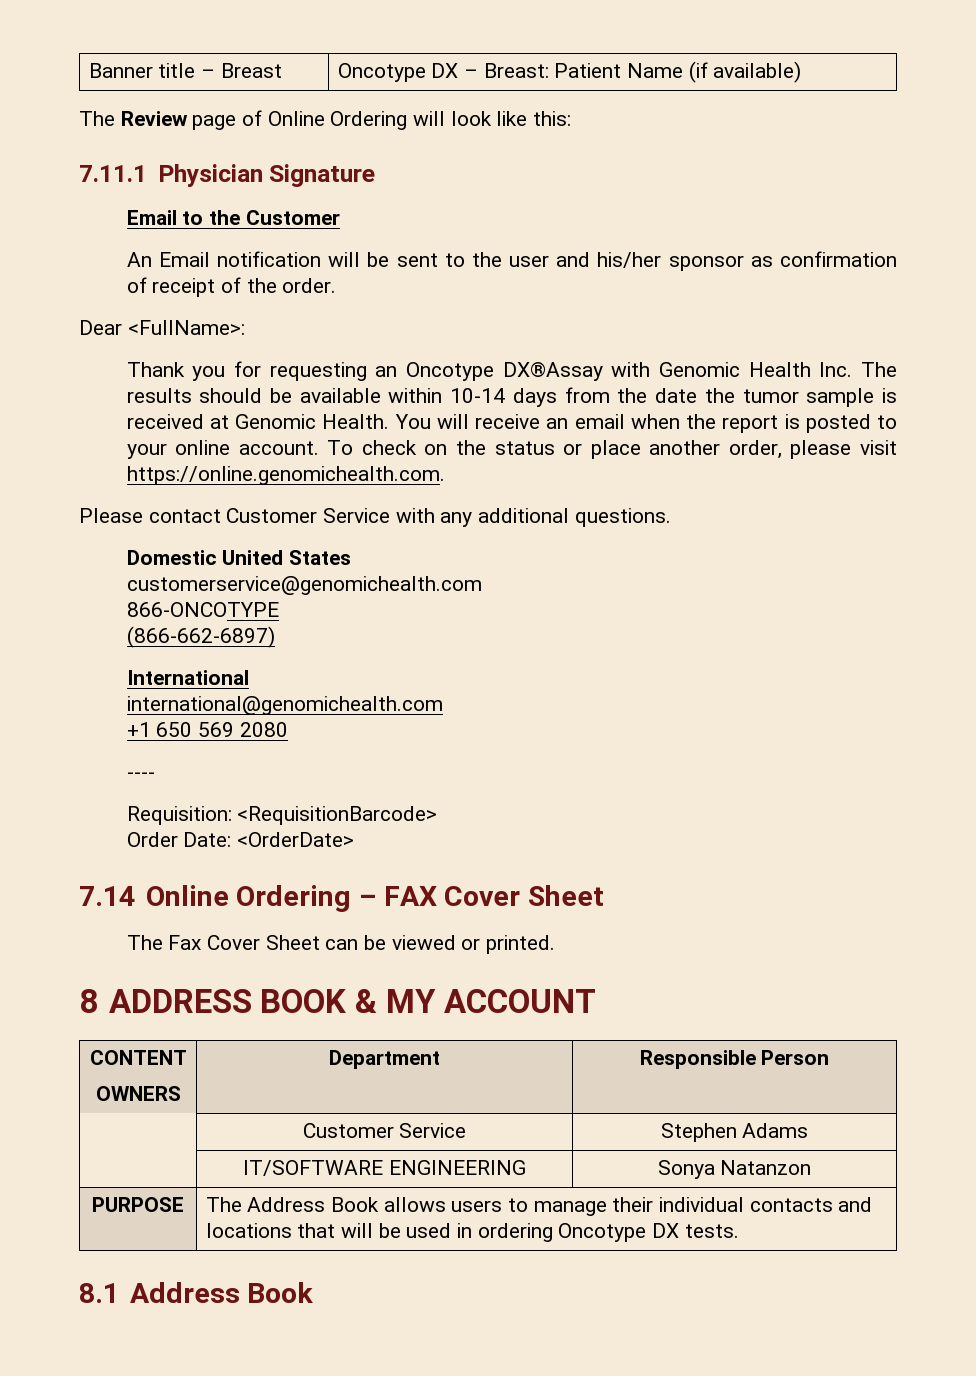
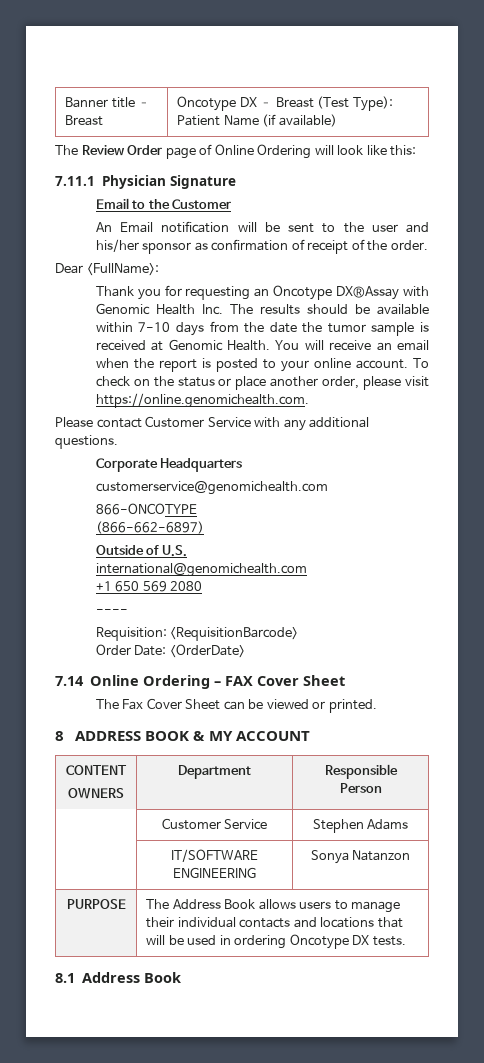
- Banner title – Breast | Oncotype DX – Breast: Patient Name (if available)
+ Banner title – Breast | Oncotype DX – Breast (Test Type): Patient Name (if available)
- The Review page of Online Ordering will look like this:
+ The Review Order page of Online Ordering will look like this:
- Thank you for requesting an Oncotype DX®Assay with Genomic Health Inc. The results should be available within 10-14 days from the date the tumor sample is received at Genomic Health.
+ Thank you for requesting an Oncotype DX®Assay with Genomic Health Inc. The results should be available within 7-10 days from the date the tumor sample is received at Genomic Health.
- Domestic United States
+ Corporate Headquarters
- International
+ Outside of U.S.

